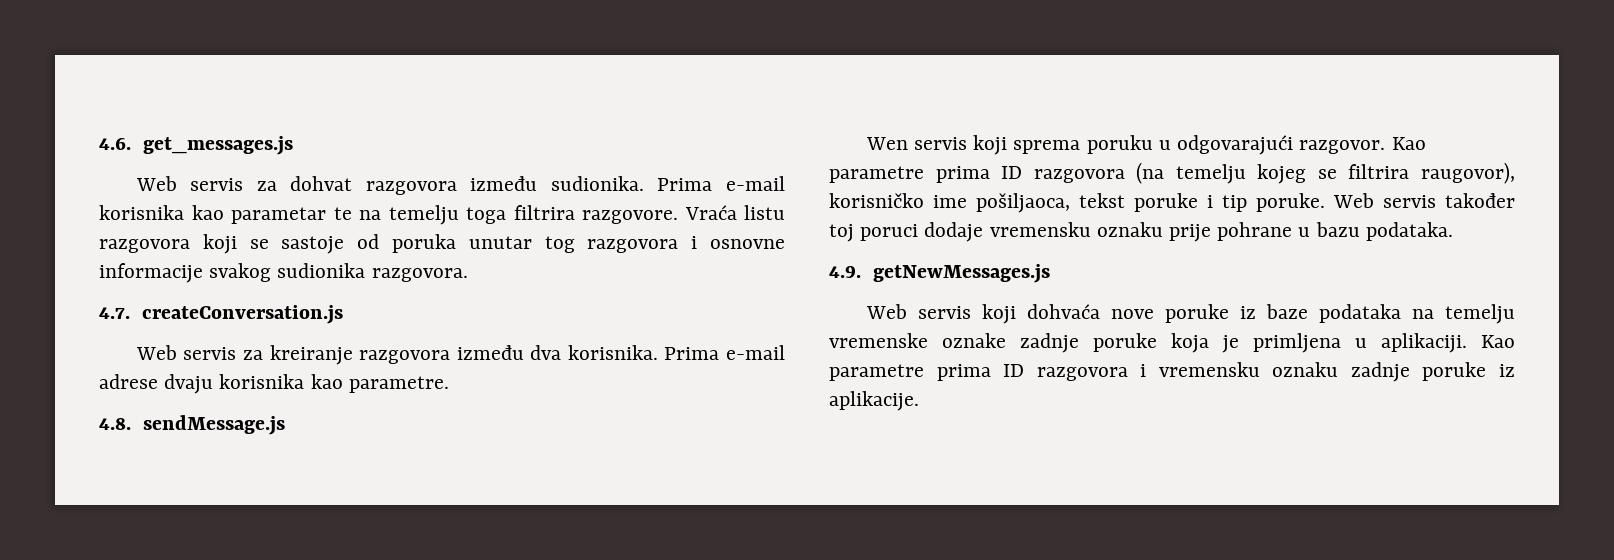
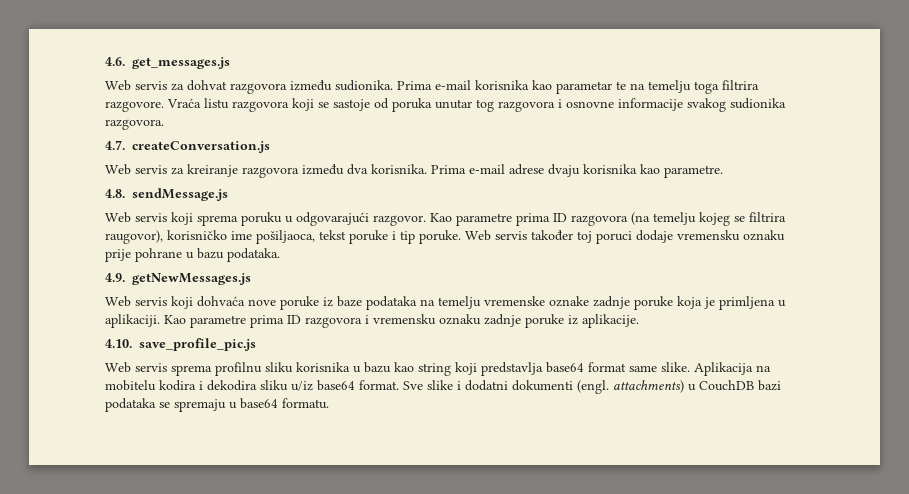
- Wen servis koji sprema poruku u odgovarajući razgovor.
+ Web servis koji sprema poruku u odgovarajući razgovor.
+ 4.10. save_profile_pic.js
+ Web servis sprema profilnu sliku korisnika u bazu kao string koji predstavlja base64 format same slike. Aplikacija na mobitelu kodira i dekodira sliku u/iz base64 format. Sve slike i dodatni dokumenti (engl. attachments) u CouchDB bazi podataka se spremaju u base64 formatu.

